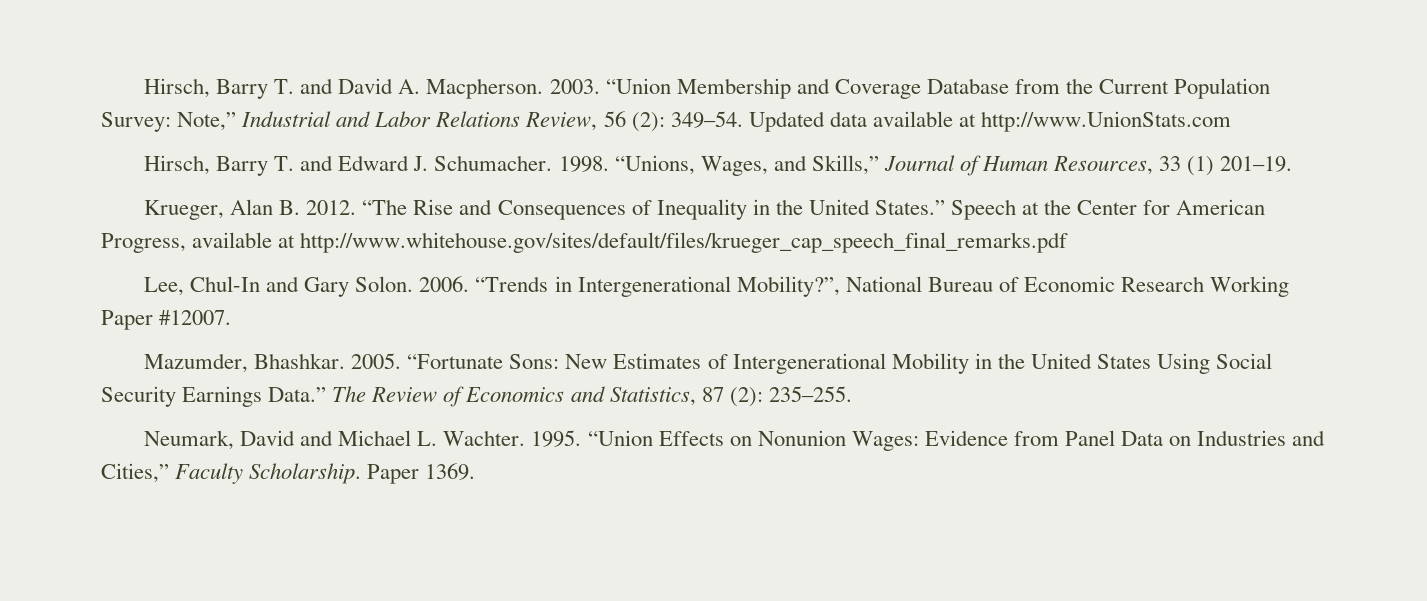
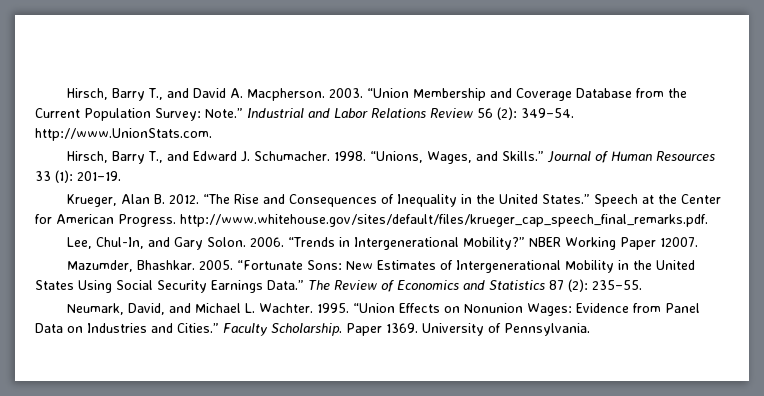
- Hirsch, Barry T. and David A. Macpherson.
+ Hirsch, Barry T., and David A. Macpherson.
- “Union Membership and Coverage Database from the Current Population Survey: Note,” Industrial and Labor Relations Review, 56 (2): 349–54. Updated data available at http://www.UnionStats.com
- Hirsch, Barry T. and Edward J. Schumacher.
+ “Union Membership and Coverage Database from the Current Population Survey: Note.” Industrial and Labor Relations Review 56 (2): 349–54. http://www.UnionStats.com.
+ Hirsch, Barry T., and Edward J. Schumacher.
- “Unions, Wages, and Skills,” Journal of Human Resources, 33 (1) 201–19.
+ “Unions, Wages, and Skills.” Journal of Human Resources 33 (1): 201–19.
- Speech at the Center for American Progress, available at http://www.whitehouse.gov/sites/default/files/krueger_cap_speech_final_remarks.pdf
+ Speech at the Center for American Progress. http://www.whitehouse.gov/sites/default/files/krueger_cap_speech_final_remarks.pdf.
- Lee, Chul-In and Gary Solon.
+ Lee, Chul-In, and Gary Solon.
- “Trends in Intergenerational Mobility?”, National Bureau of Economic Research Working Paper #12007.
+ “Trends in Intergenerational Mobility?” NBER Working Paper 12007.
- The Review of Economics and Statistics, 87 (2): 235–255.
+ The Review of Economics and Statistics 87 (2): 235–55.
- Neumark, David and Michael L. Wachter.
+ Neumark, David, and Michael L. Wachter.
- “Union Effects on Nonunion Wages: Evidence from Panel Data on Industries and Cities,” Faculty Scholarship.
+ “Union Effects on Nonunion Wages: Evidence from Panel Data on Industries and Cities.” Faculty Scholarship.
+ University of Pennsylvania.

